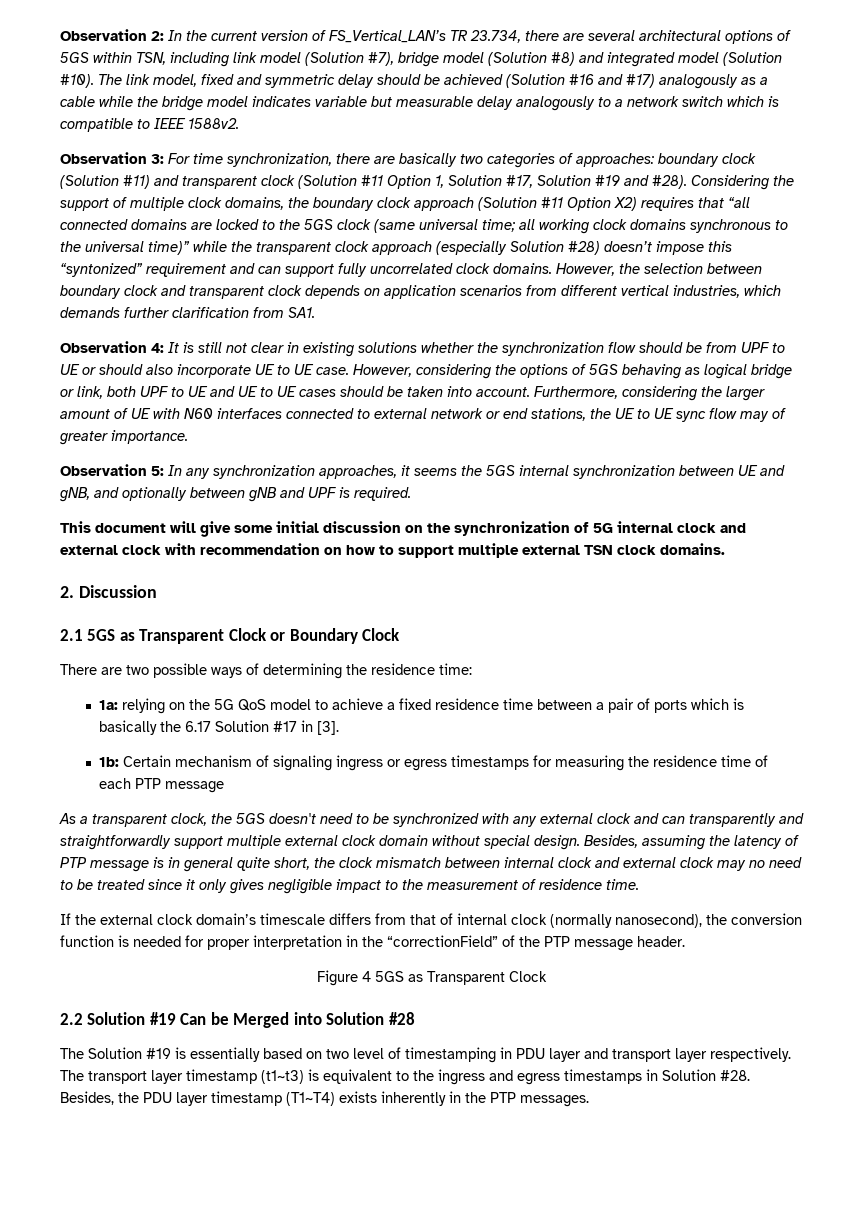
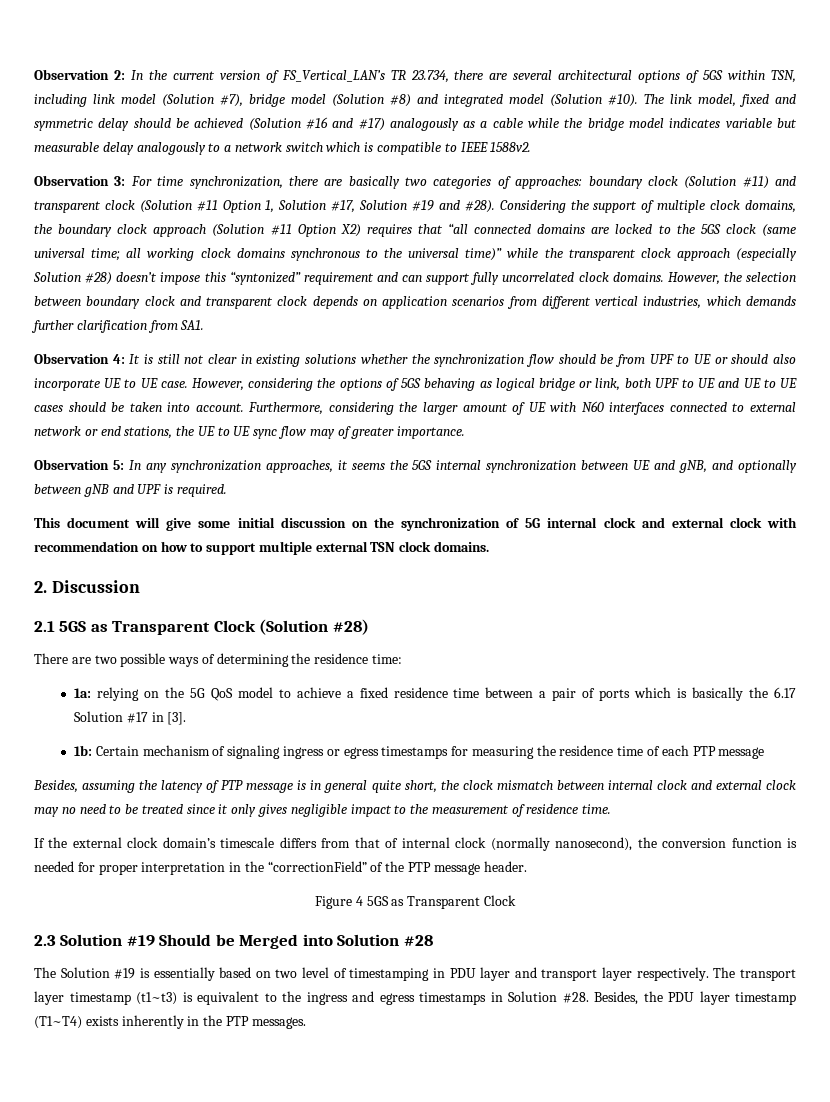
- 2.1 5GS as Transparent Clock or Boundary Clock
+ 2.1 5GS as Transparent Clock (Solution #28)
- As a transparent clock, the 5GS doesn't need to be synchronized with any external clock and can transparently and straightforwardly support multiple external clock domain without special design.
- 2.2 Solution #19 Can be Merged into Solution #28
+ 2.3 Solution #19 Should be Merged into Solution #28

